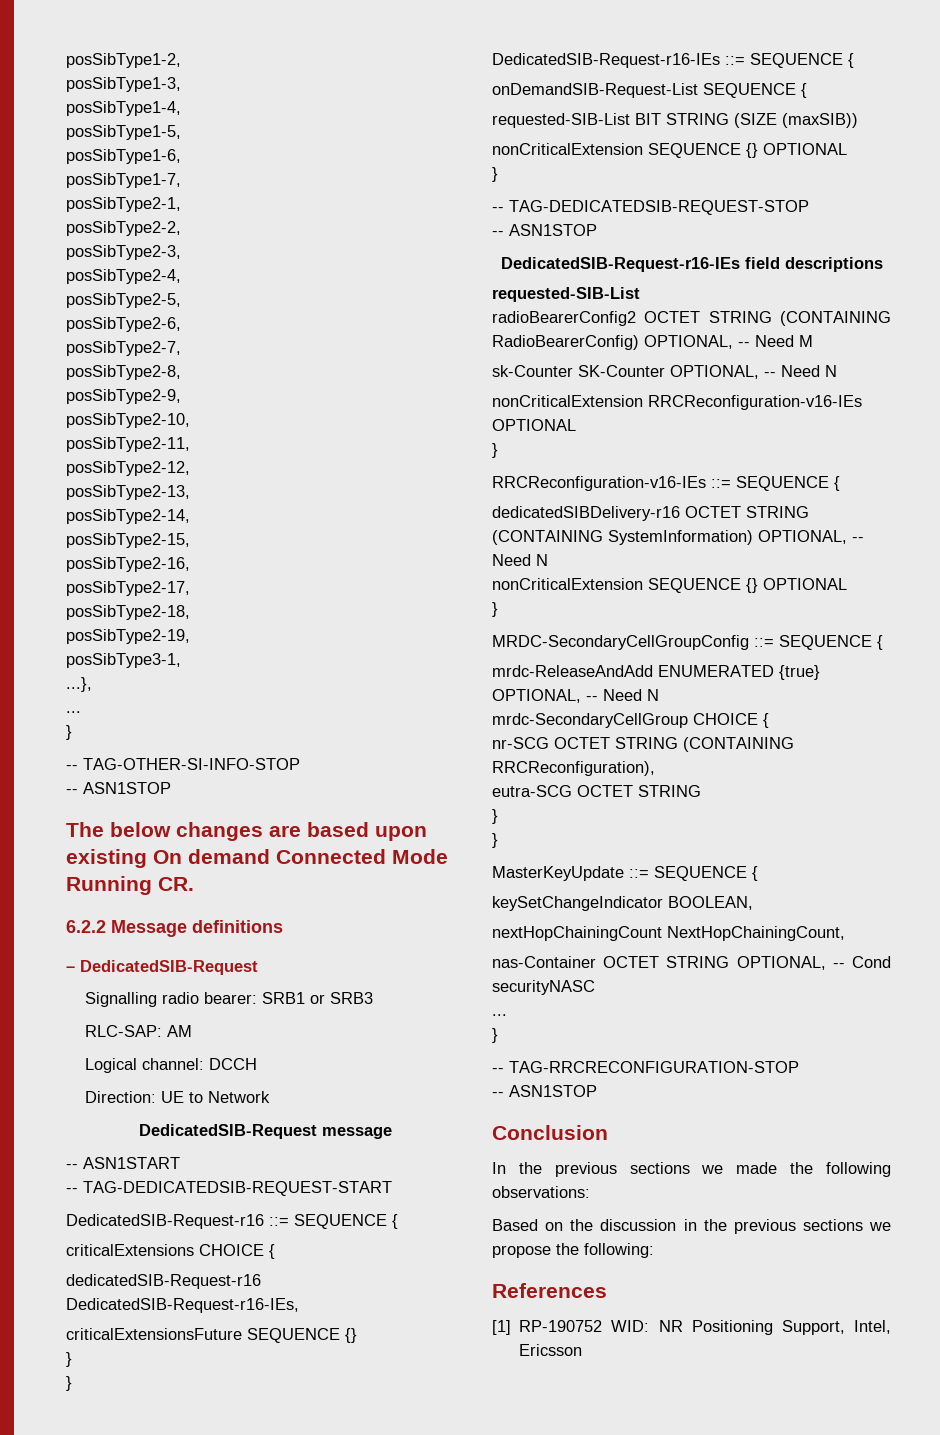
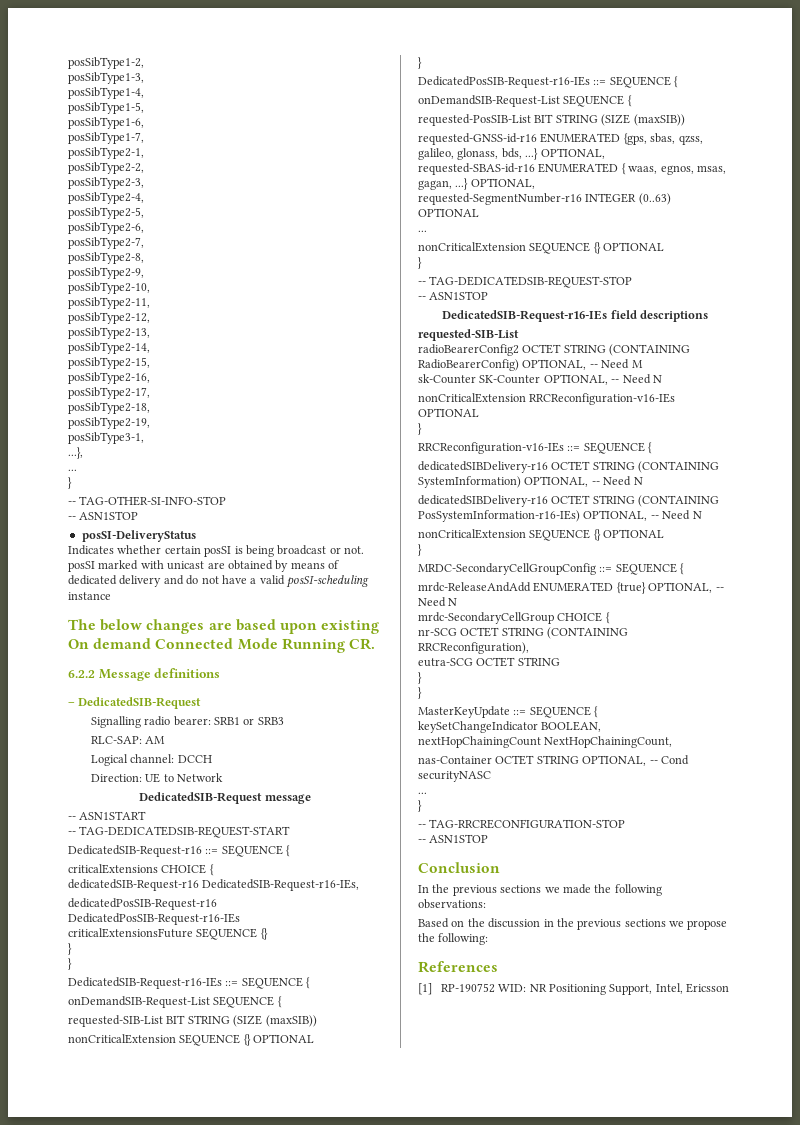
+ posSI-DeliveryStatus
+ Indicates whether certain posSI is being broadcast or not. posSI marked with unicast are obtained by means of dedicated delivery and do not have a valid posSI-scheduling instance
+ dedicatedPosSIB-Request-r16 DedicatedPosSIB-Request-r16-IEs
+ DedicatedPosSIB-Request-r16-IEs ::= SEQUENCE {
+ onDemandSIB-Request-List SEQUENCE {
+ requested-PosSIB-List BIT STRING (SIZE (maxSIB))
+ requested-GNSS-id-r16 ENUMERATED {gps, sbas, qzss, galileo, glonass, bds, ...} OPTIONAL,
+ requested-SBAS-id-r16 ENUMERATED { waas, egnos, msas, gagan, ...} OPTIONAL,
+ requested-SegmentNumber-r16 INTEGER (0..63) OPTIONAL
+ ...
+ nonCriticalExtension SEQUENCE {} OPTIONAL
+ }
+ dedicatedSIBDelivery-r16 OCTET STRING (CONTAINING PosSystemInformation-r16-IEs) OPTIONAL, -- Need N

